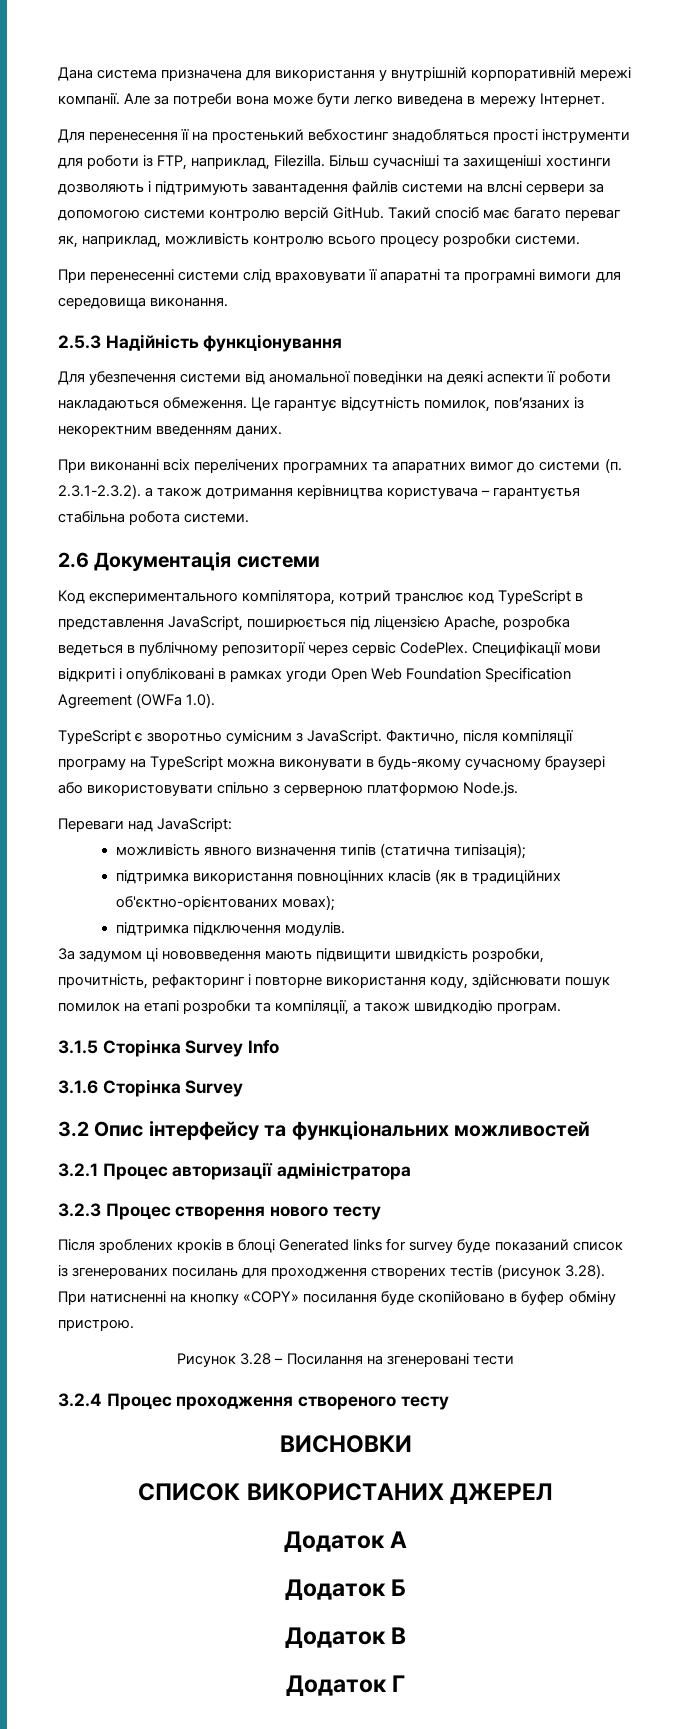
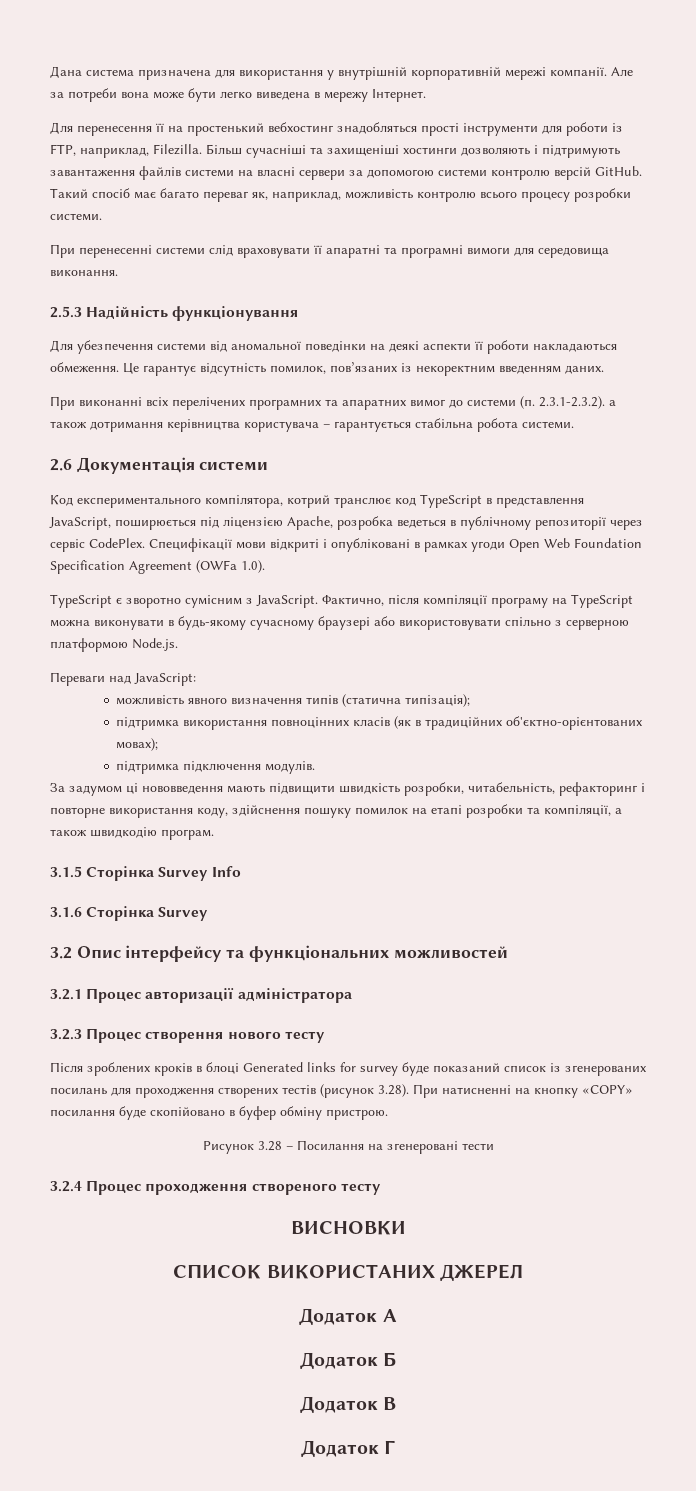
- Більш сучасніші та захищеніші хостинги дозволяють і підтримують завантадення файлів системи на влсні сервери за допомогою системи контролю версій GitHub.
+ Більш сучасніші та захищеніші хостинги дозволяють і підтримують завантаження файлів системи на власні сервери за допомогою системи контролю версій GitHub.
- При виконанні всіх перелічених програмних та апаратних вимог до системи (п. 2.3.1-2.3.2). а також дотримання керівництва користувача – гарантуєтья стабільна робота системи.
+ При виконанні всіх перелічених програмних та апаратних вимог до системи (п. 2.3.1-2.3.2). а також дотримання керівництва користувача – гарантується стабільна робота системи.
- TypeScript є зворотньо сумісним з JavaScript.
+ TypeScript є зворотно сумісним з JavaScript.
- За задумом ці нововведення мають підвищити швидкість розробки, прочитність, рефакторинг і повторне використання коду, здійснювати пошук помилок на етапі розробки та компіляції, а також швидкодію програм.
+ За задумом ці нововведення мають підвищити швидкість розробки, читабельність, рефакторинг і повторне використання коду, здійснення пошуку помилок на етапі розробки та компіляції, а також швидкодію програм.

